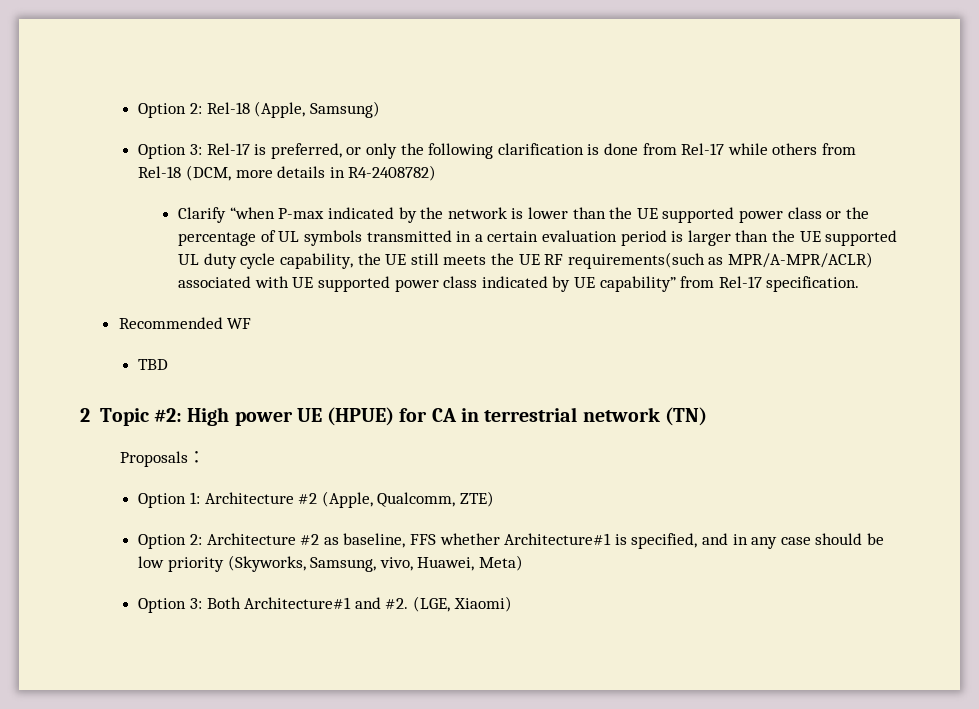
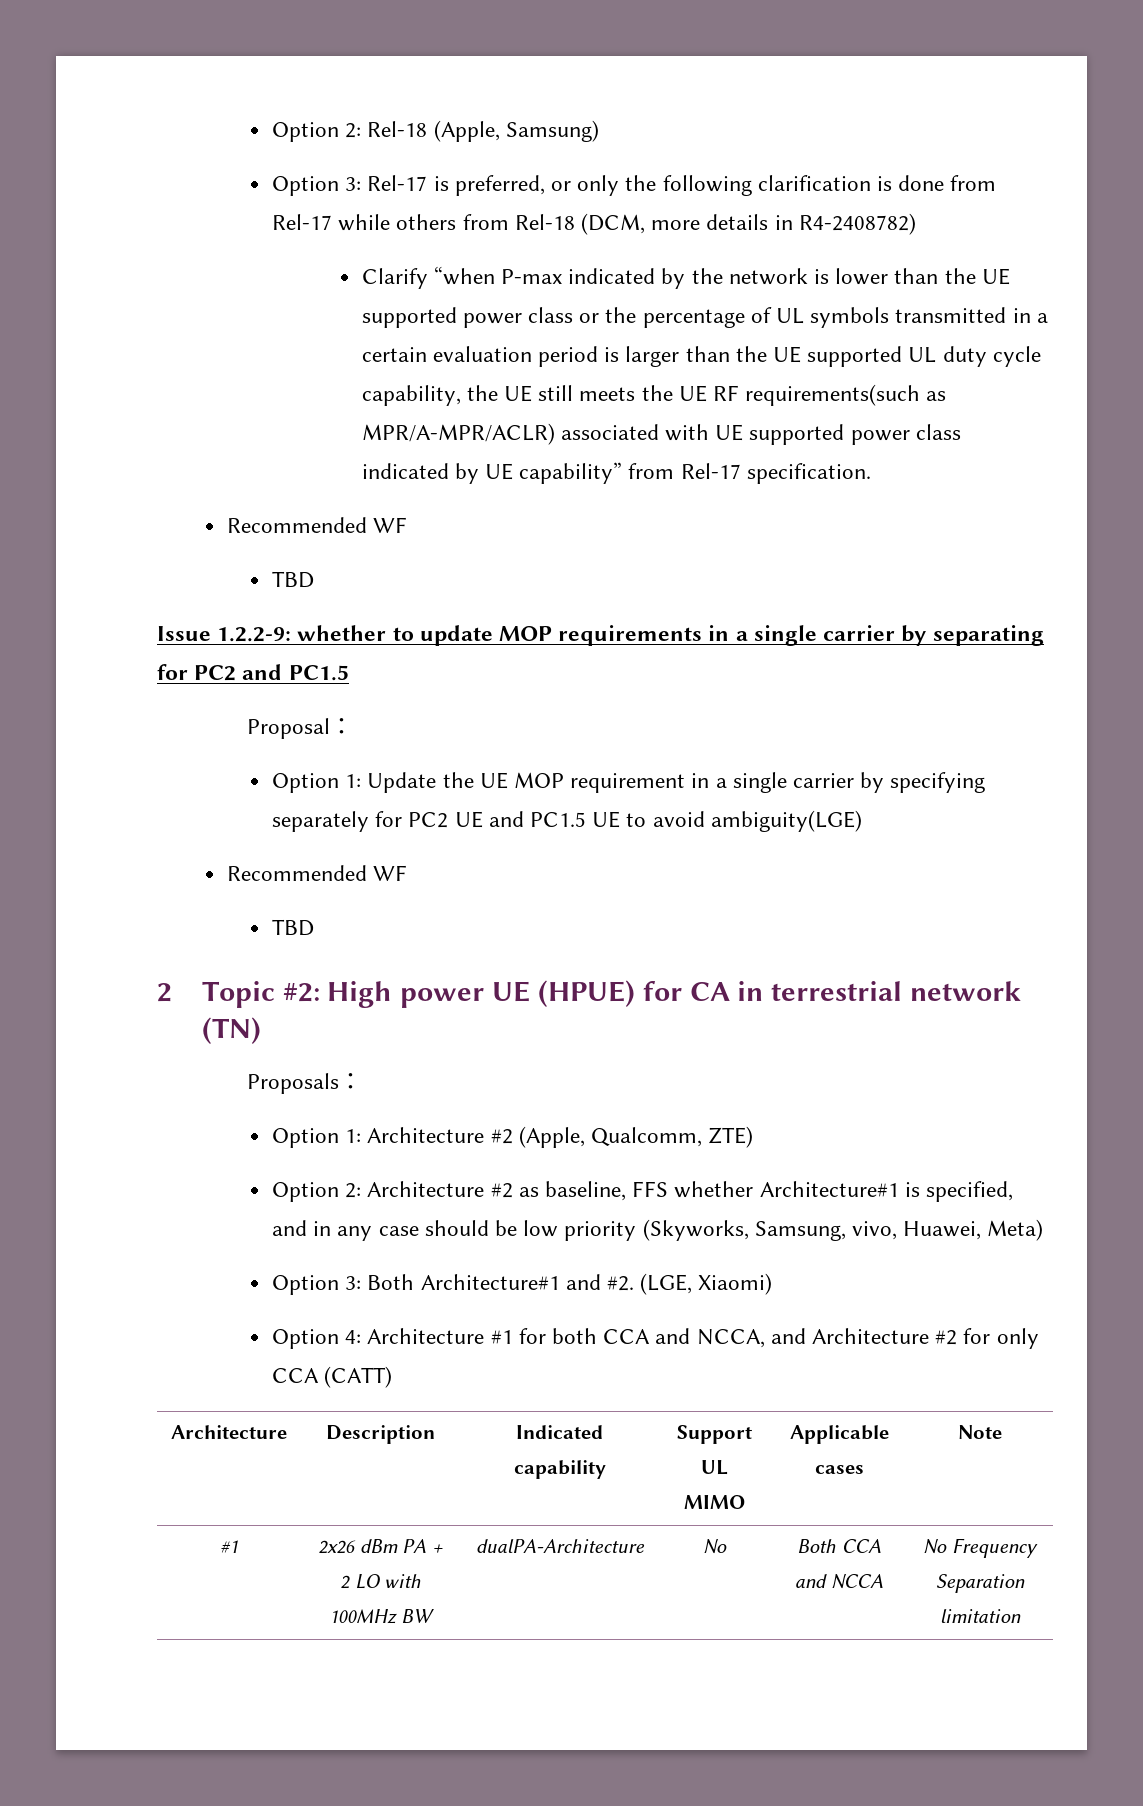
+ Issue 1.2.2-9: whether to update MOP requirements in a single carrier by separating for PC2 and PC1.5
+ Proposal：
+ Option 1: Update the UE MOP requirement in a single carrier by specifying separately for PC2 UE and PC1.5 UE to avoid ambiguity(LGE)
+ Recommended WF
+ TBD
+ Option 4: Architecture #1 for both CCA and NCCA, and Architecture #2 for only CCA (CATT)
+ Architecture | Description | Indicated capability | Support UL MIMO | Applicable cases | Note
+ #1 | 2x26 dBm PA + 2 LO with 100MHz BW | dualPA-Architecture | No | Both CCA and NCCA | No Frequency Separation limitation

